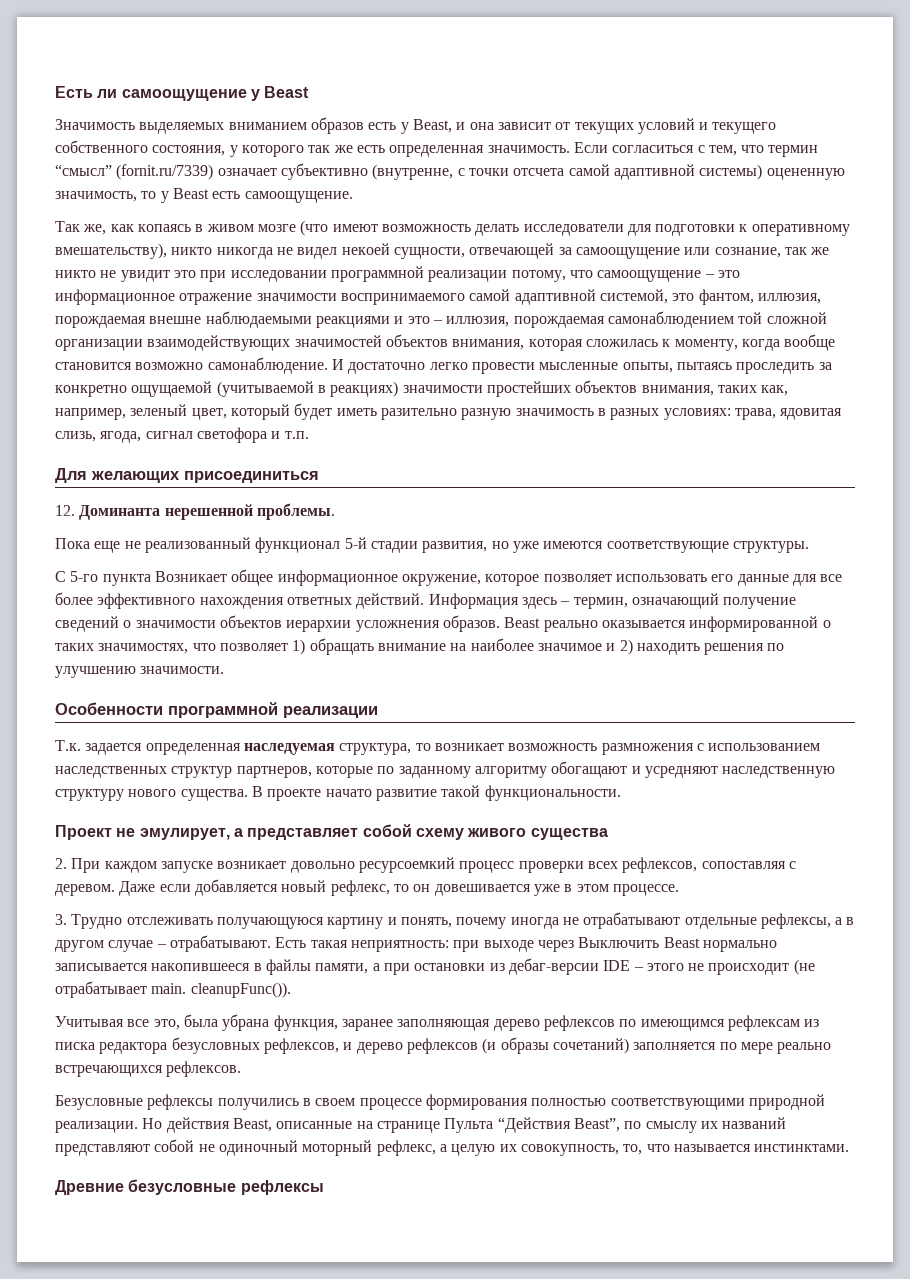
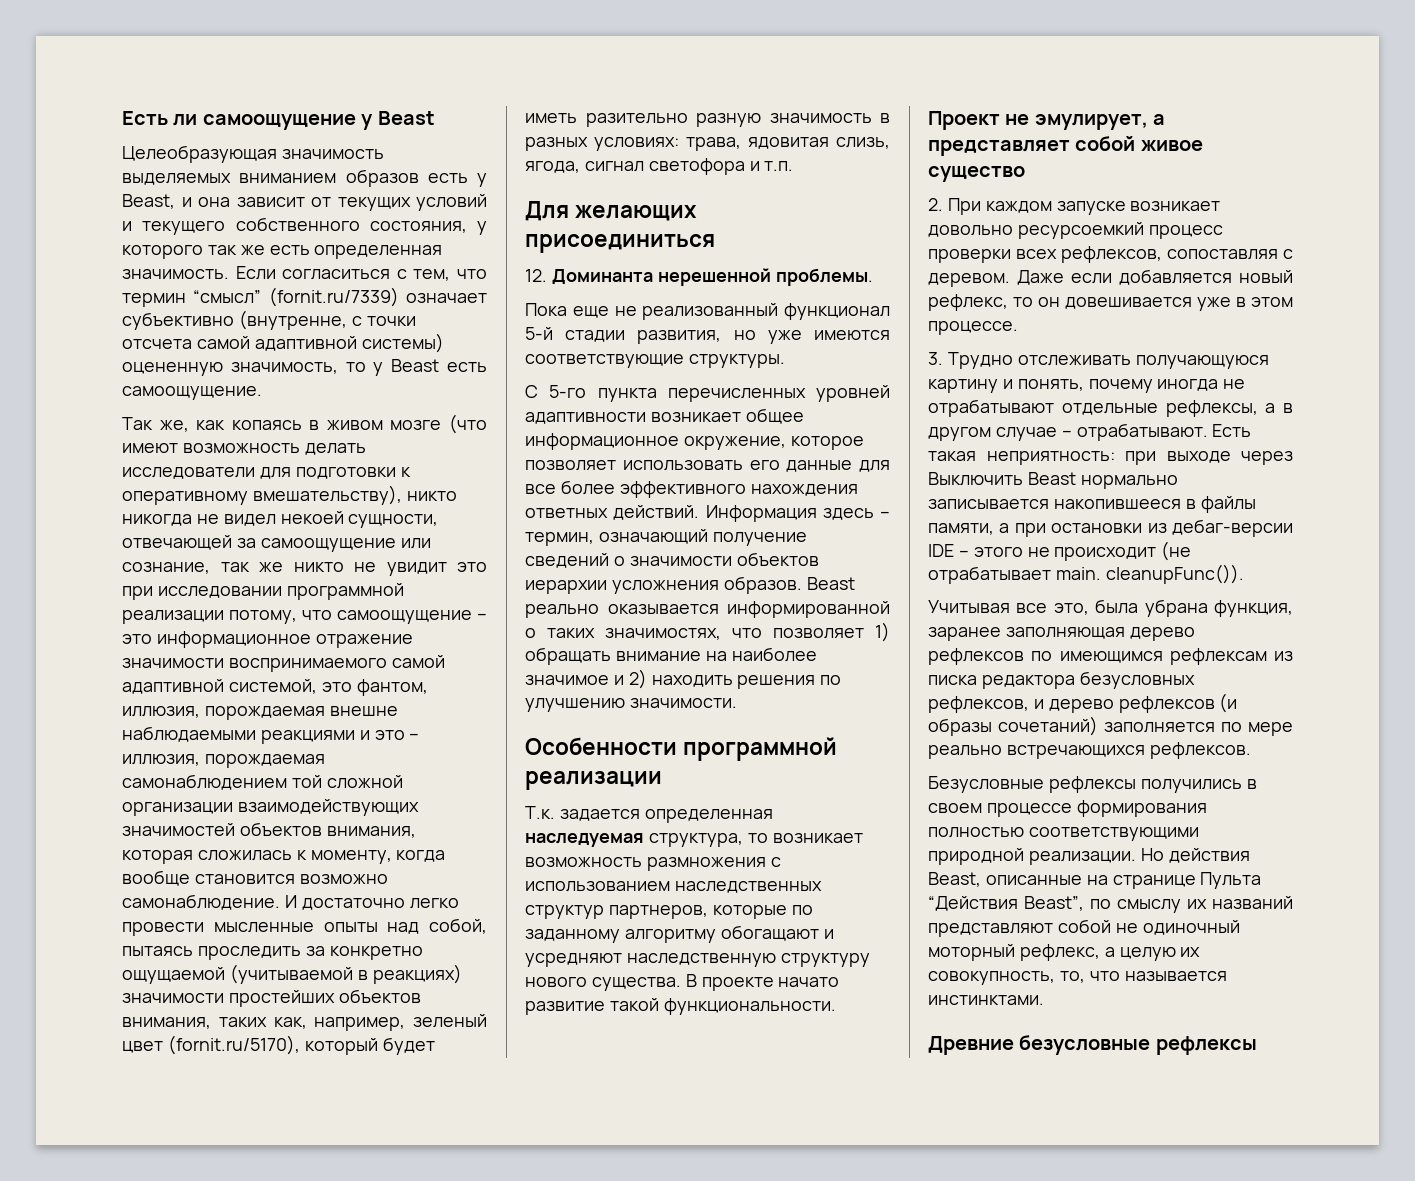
- Значимость выделяемых вниманием образов есть у Beast, и она зависит от текущих условий и текущего собственного состояния, у которого так же есть определенная значимость.
+ Целеобразующая значимость выделяемых вниманием образов есть у Beast, и она зависит от текущих условий и текущего собственного состояния, у которого так же есть определенная значимость.
- И достаточно легко провести мысленные опыты, пытаясь проследить за конкретно ощущаемой (учитываемой в реакциях) значимости простейших объектов внимания, таких как, например, зеленый цвет, который будет иметь разительно разную значимость в разных условиях: трава, ядовитая слизь, ягода, сигнал светофора и т.п.
+ И достаточно легко провести мысленные опыты над собой, пытаясь проследить за конкретно ощущаемой (учитываемой в реакциях) значимости простейших объектов внимания, таких как, например, зеленый цвет (fornit.ru/5170), который будет иметь разительно разную значимость в разных условиях: трава, ядовитая слизь, ягода, сигнал светофора и т.п.
- С 5-го пункта Возникает общее информационное окружение, которое позволяет использовать его данные для все более эффективного нахождения ответных действий.
+ С 5-го пункта перечисленных уровней адаптивности возникает общее информационное окружение, которое позволяет использовать его данные для все более эффективного нахождения ответных действий.
- Проект не эмулирует, а представляет собой схему живого существа
+ Проект не эмулирует, а представляет собой живое существо

